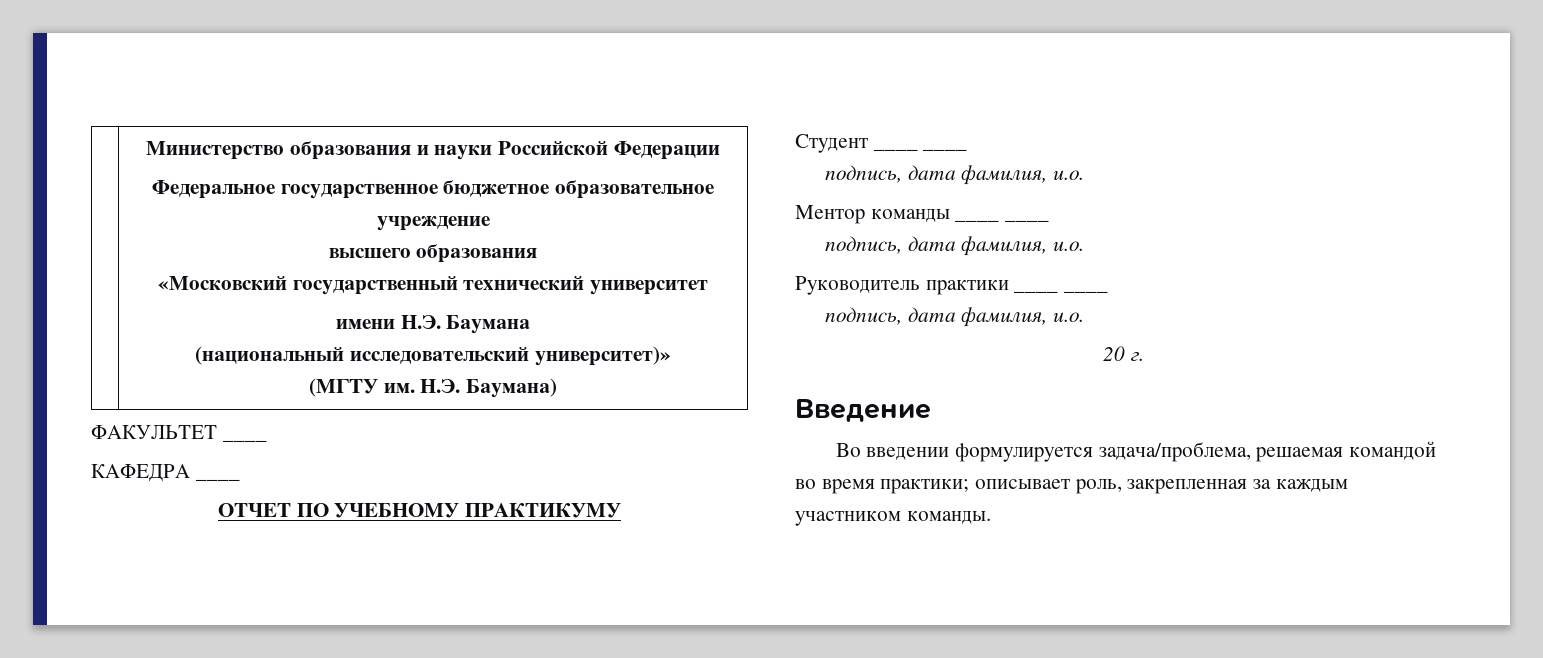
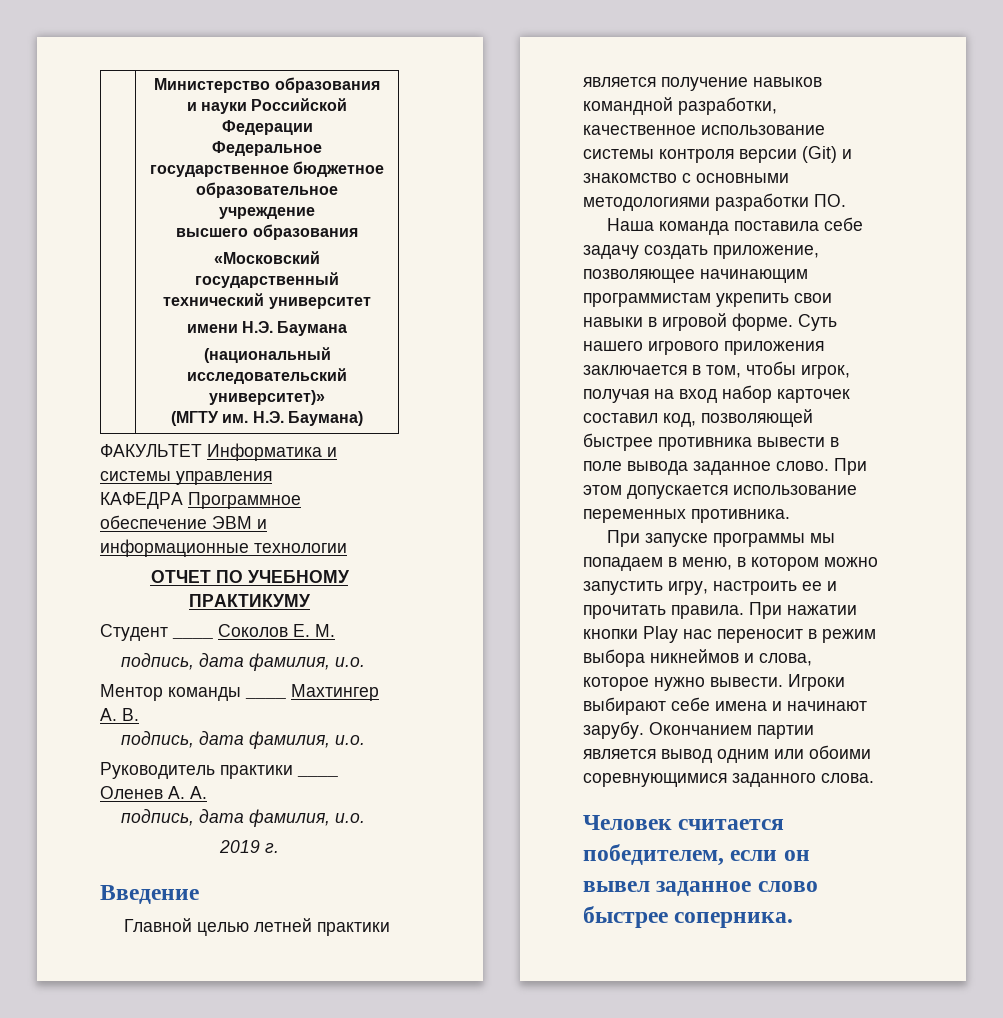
- ФАКУЛЬТЕТ ____
- КАФЕДРА ____
+ ФАКУЛЬТЕТ Информатика и системы управления
+ КАФЕДРА Программное обеспечение ЭВМ и информационные технологии
- Студент ____ ____
+ Студент ____ Соколов Е. М.
- Ментор команды ____ ____
+ Ментор команды ____ Махтингер А. В.
- Руководитель практики ____ ____
+ Руководитель практики ____ Оленев А. А.
  подпись, дата фамилия, и.о.
- 20 г.
+ 2019 г.
- Во введении формулируется задача/проблема, решаемая командой во время практики; описывает роль, закрепленная за каждым участником команды.
+ Главной целью летней практики является получение навыков командной разработки, качественное использование системы контроля версии (Git) и знакомство с основными методологиями разработки ПО.
+ Наша команда поставила себе задачу создать приложение, позволяющее начинающим программистам укрепить свои навыки в игровой форме. Суть нашего игрового приложения заключается в том, чтобы игрок, получая на вход набор карточек составил код, позволяющей быстрее противника вывести в поле вывода заданное слово. При этом допускается использование переменных противника.
+ При запуске программы мы попадаем в меню, в котором можно запустить игру, настроить ее и прочитать правила. При нажатии кнопки Play нас переносит в режим выбора никнеймов и слова, которое нужно вывести. Игроки выбирают себе имена и начинают зарубу. Окончанием партии является вывод одним или обоими соревнующимися заданного слова.
+ Человек считается победителем, если он вывел заданное слово быстрее соперника.

